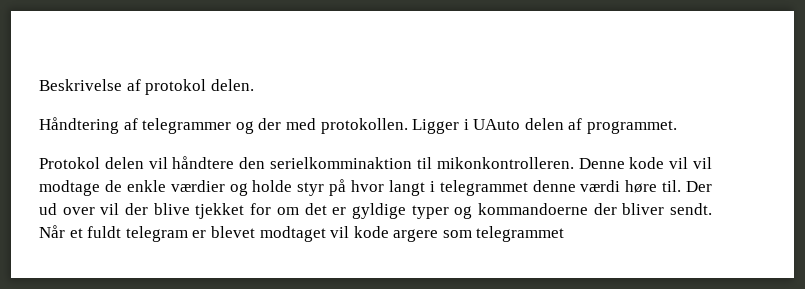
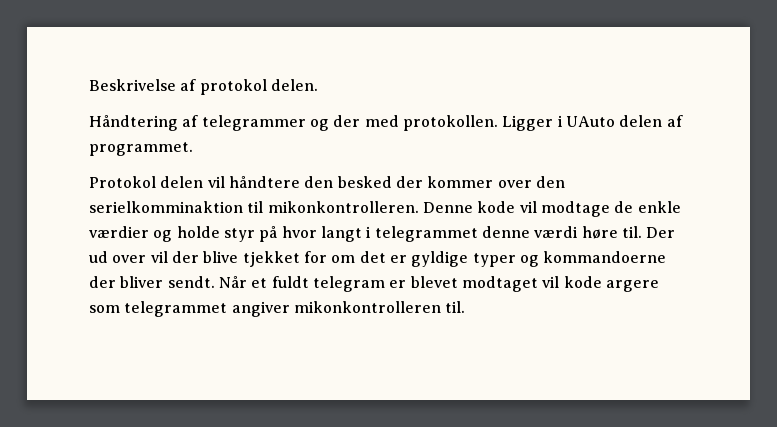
- Protokol delen vil håndtere den serielkomminaktion til mikonkontrolleren.
+ Protokol delen vil håndtere den besked der kommer over den serielkomminaktion til mikonkontrolleren.
- Denne kode vil vil modtage de enkle værdier og holde styr på hvor langt i telegrammet denne værdi høre til.
+ Denne kode vil modtage de enkle værdier og holde styr på hvor langt i telegrammet denne værdi høre til.
- Når et fuldt telegram er blevet modtaget vil kode argere som telegrammet
+ Når et fuldt telegram er blevet modtaget vil kode argere som telegrammet angiver mikonkontrolleren til.

